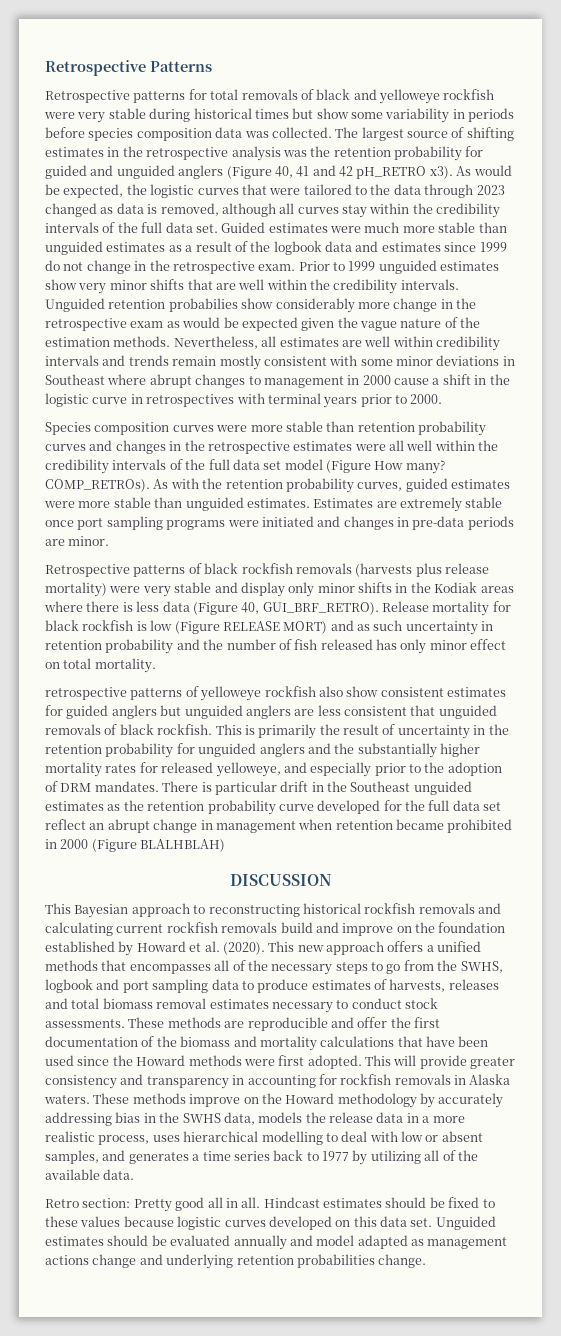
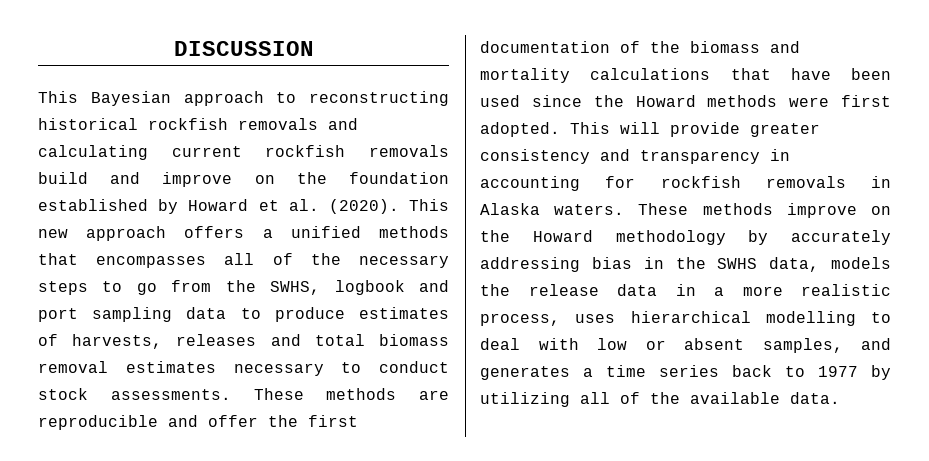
- Retrospective Patterns
- Retrospective patterns for total removals of black and yelloweye rockfish were very stable during historical times but show some variability in periods before species composition data was collected. The largest source of shifting estimates in the retrospective analysis was the retention probability for guided and unguided anglers (Figure 40, 41 and 42 pH_RETRO x3). As would be expected, the logistic curves that were tailored to the data through 2023 changed as data is removed, although all curves stay within the credibility intervals of the full data set. Guided estimates were much more stable than unguided estimates as a result of the logbook data and estimates since 1999 do not change in the retrospective exam. Prior to 1999 unguided estimates show very minor shifts that are well within the credibility intervals. Unguided retention probabilies show considerably more change in the retrospective exam as would be expected given the vague nature of the estimation methods. Nevertheless, all estimates are well within credibility intervals and trends remain mostly consistent with some minor deviations in Southeast where abrupt changes to management in 2000 cause a shift in the logistic curve in retrospectives with terminal years prior to 2000.
- Species composition curves were more stable than retention probability curves and changes in the retrospective estimates were all well within the credibility intervals of the full data set model (Figure How many? COMP_RETROs). As with the retention probability curves, guided estimates were more stable than unguided estimates. Estimates are extremely stable once port sampling programs were initiated and changes in pre-data periods are minor.
- Retrospective patterns of black rockfish removals (harvests plus release mortality) were very stable and display only minor shifts in the Kodiak areas where there is less data (Figure 40, GUI_BRF_RETRO). Release mortality for black rockfish is low (Figure RELEASE MORT) and as such uncertainty in retention probability and the number of fish released has only minor effect on total mortality.
- retrospective patterns of yelloweye rockfish also show consistent estimates for guided anglers but unguided anglers are less consistent that unguided removals of black rockfish. This is primarily the result of uncertainty in the retention probability for unguided anglers and the substantially higher mortality rates for released yelloweye, and especially prior to the adoption of DRM mandates. There is particular drift in the Southeast unguided estimates as the retention probability curve developed for the full data set reflect an abrupt change in management when retention became prohibited in 2000 (Figure BLALHBLAH)
- Retro section: Pretty good all in all. Hindcast estimates should be fixed to these values because logistic curves developed on this data set. Unguided estimates should be evaluated annually and model adapted as management actions change and underlying retention probabilities change.

